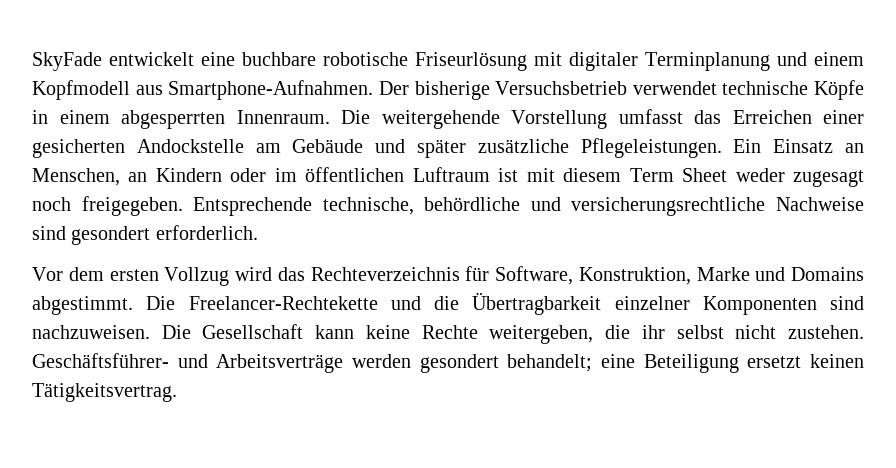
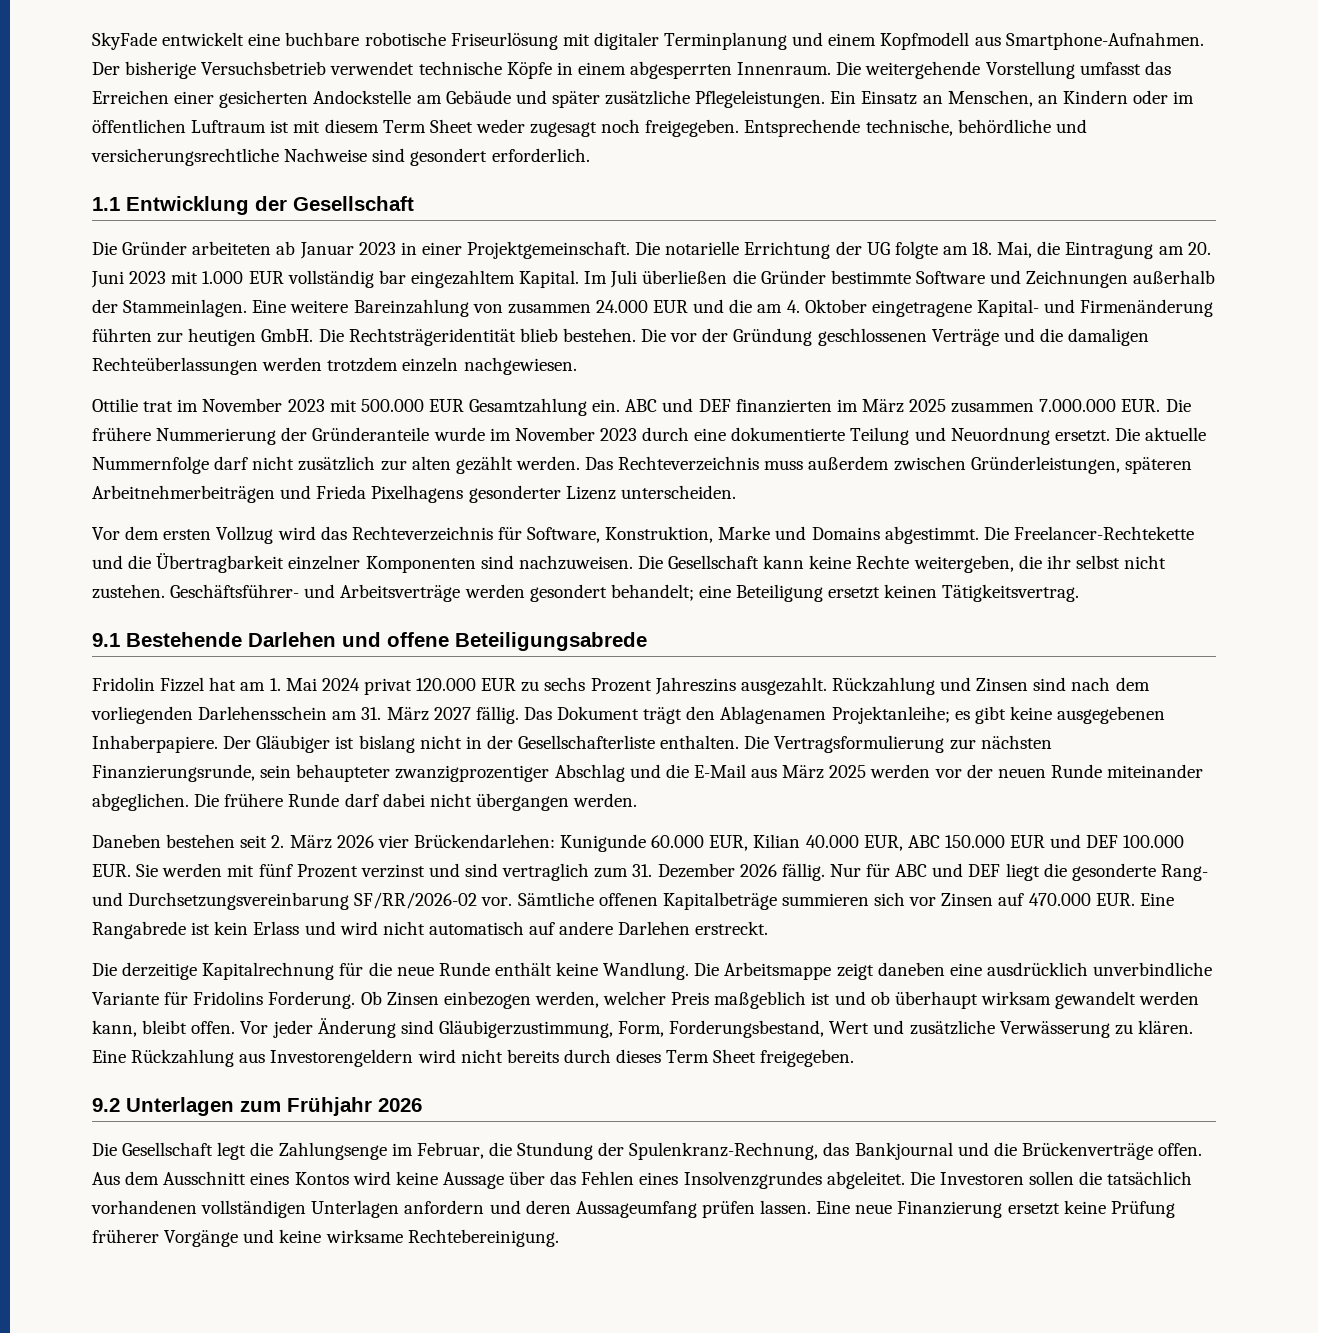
+ 1.1 Entwicklung der Gesellschaft
+ Die Gründer arbeiteten ab Januar 2023 in einer Projektgemeinschaft. Die notarielle Errichtung der UG folgte am 18. Mai, die Eintragung am 20. Juni 2023 mit 1.000 EUR vollständig bar eingezahltem Kapital. Im Juli überließen die Gründer bestimmte Software und Zeichnungen außerhalb der Stammeinlagen. Eine weitere Bareinzahlung von zusammen 24.000 EUR und die am 4. Oktober eingetragene Kapital- und Firmenänderung führten zur heutigen GmbH. Die Rechtsträgeridentität blieb bestehen. Die vor der Gründung geschlossenen Verträge und die damaligen Rechteüberlassungen werden trotzdem einzeln nachgewiesen.
+ Ottilie trat im November 2023 mit 500.000 EUR Gesamtzahlung ein. ABC und DEF finanzierten im März 2025 zusammen 7.000.000 EUR. Die frühere Nummerierung der Gründeranteile wurde im November 2023 durch eine dokumentierte Teilung und Neuordnung ersetzt. Die aktuelle Nummernfolge darf nicht zusätzlich zur alten gezählt werden. Das Rechteverzeichnis muss außerdem zwischen Gründerleistungen, späteren Arbeitnehmerbeiträgen und Frieda Pixelhagens gesonderter Lizenz unterscheiden.
+ 9.1 Bestehende Darlehen und offene Beteiligungsabrede
+ Fridolin Fizzel hat am 1. Mai 2024 privat 120.000 EUR zu sechs Prozent Jahreszins ausgezahlt. Rückzahlung und Zinsen sind nach dem vorliegenden Darlehensschein am 31. März 2027 fällig. Das Dokument trägt den Ablagenamen Projektanleihe; es gibt keine ausgegebenen Inhaberpapiere. Der Gläubiger ist bislang nicht in der Gesellschafterliste enthalten. Die Vertragsformulierung zur nächsten Finanzierungsrunde, sein behaupteter zwanzigprozentiger Abschlag und die E-Mail aus März 2025 werden vor der neuen Runde miteinander abgeglichen. Die frühere Runde darf dabei nicht übergangen werden.
+ Daneben bestehen seit 2. März 2026 vier Brückendarlehen: Kunigunde 60.000 EUR, Kilian 40.000 EUR, ABC 150.000 EUR und DEF 100.000 EUR. Sie werden mit fünf Prozent verzinst und sind vertraglich zum 31. Dezember 2026 fällig. Nur für ABC und DEF liegt die gesonderte Rang- und Durchsetzungsvereinbarung SF/RR/2026-02 vor. Sämtliche offenen Kapitalbeträge summieren sich vor Zinsen auf 470.000 EUR. Eine Rangabrede ist kein Erlass und wird nicht automatisch auf andere Darlehen erstreckt.
+ Die derzeitige Kapitalrechnung für die neue Runde enthält keine Wandlung. Die Arbeitsmappe zeigt daneben eine ausdrücklich unverbindliche Variante für Fridolins Forderung. Ob Zinsen einbezogen werden, welcher Preis maßgeblich ist und ob überhaupt wirksam gewandelt werden kann, bleibt offen. Vor jeder Änderung sind Gläubigerzustimmung, Form, Forderungsbestand, Wert und zusätzliche Verwässerung zu klären. Eine Rückzahlung aus Investorengeldern wird nicht bereits durch dieses Term Sheet freigegeben.
+ 9.2 Unterlagen zum Frühjahr 2026
+ Die Gesellschaft legt die Zahlungsenge im Februar, die Stundung der Spulenkranz-Rechnung, das Bankjournal und die Brückenverträge offen. Aus dem Ausschnitt eines Kontos wird keine Aussage über das Fehlen eines Insolvenzgrundes abgeleitet. Die Investoren sollen die tatsächlich vorhandenen vollständigen Unterlagen anfordern und deren Aussageumfang prüfen lassen. Eine neue Finanzierung ersetzt keine Prüfung früherer Vorgänge und keine wirksame Rechtebereinigung.

